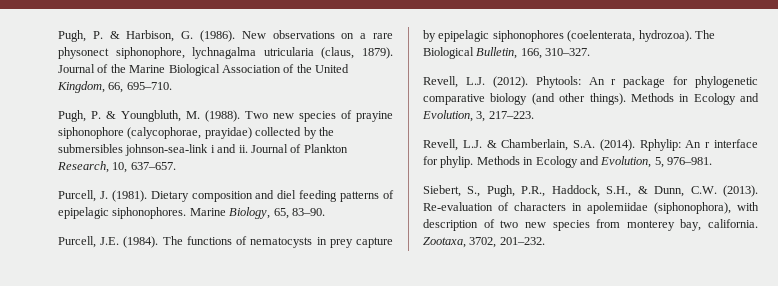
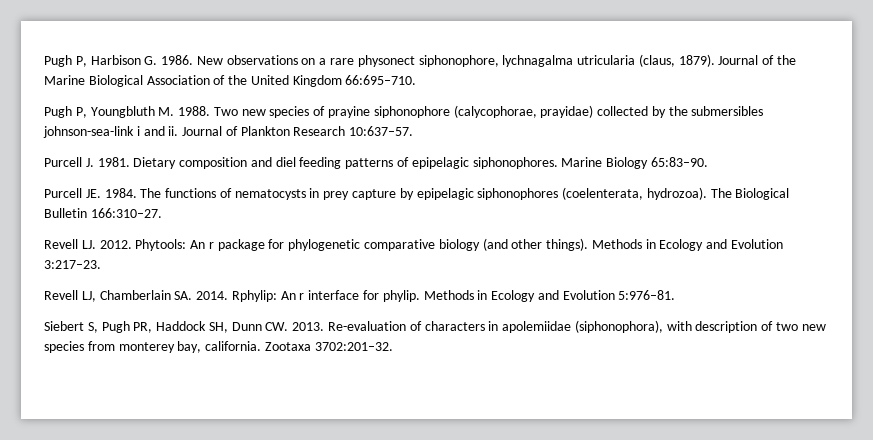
- Pugh, P. & Harbison, G. (1986).
+ Pugh P, Harbison G. 1986.
- Journal of the Marine Biological Association of the United Kingdom, 66, 695–710.
- Pugh, P. & Youngbluth, M. (1988).
+ Journal of the Marine Biological Association of the United Kingdom 66:695–710.
+ Pugh P, Youngbluth M. 1988.
- Journal of Plankton Research, 10, 637–657.
- Purcell, J. (1981).
+ Journal of Plankton Research 10:637–57.
+ Purcell J. 1981.
- Marine Biology, 65, 83–90.
- Purcell, J.E. (1984).
+ Marine Biology 65:83–90.
+ Purcell JE. 1984.
- The Biological Bulletin, 166, 310–327.
- Revell, L.J. (2012).
+ The Biological Bulletin 166:310–27.
+ Revell LJ. 2012.
- Methods in Ecology and Evolution, 3, 217–223.
- Revell, L.J. & Chamberlain, S.A. (2014).
+ Methods in Ecology and Evolution 3:217–23.
+ Revell LJ, Chamberlain SA. 2014.
- Methods in Ecology and Evolution, 5, 976–981.
- Siebert, S., Pugh, P.R., Haddock, S.H., & Dunn, C.W. (2013).
+ Methods in Ecology and Evolution 5:976–81.
+ Siebert S, Pugh PR, Haddock SH, Dunn CW. 2013.
- Zootaxa, 3702, 201–232.
+ Zootaxa 3702:201–32.

